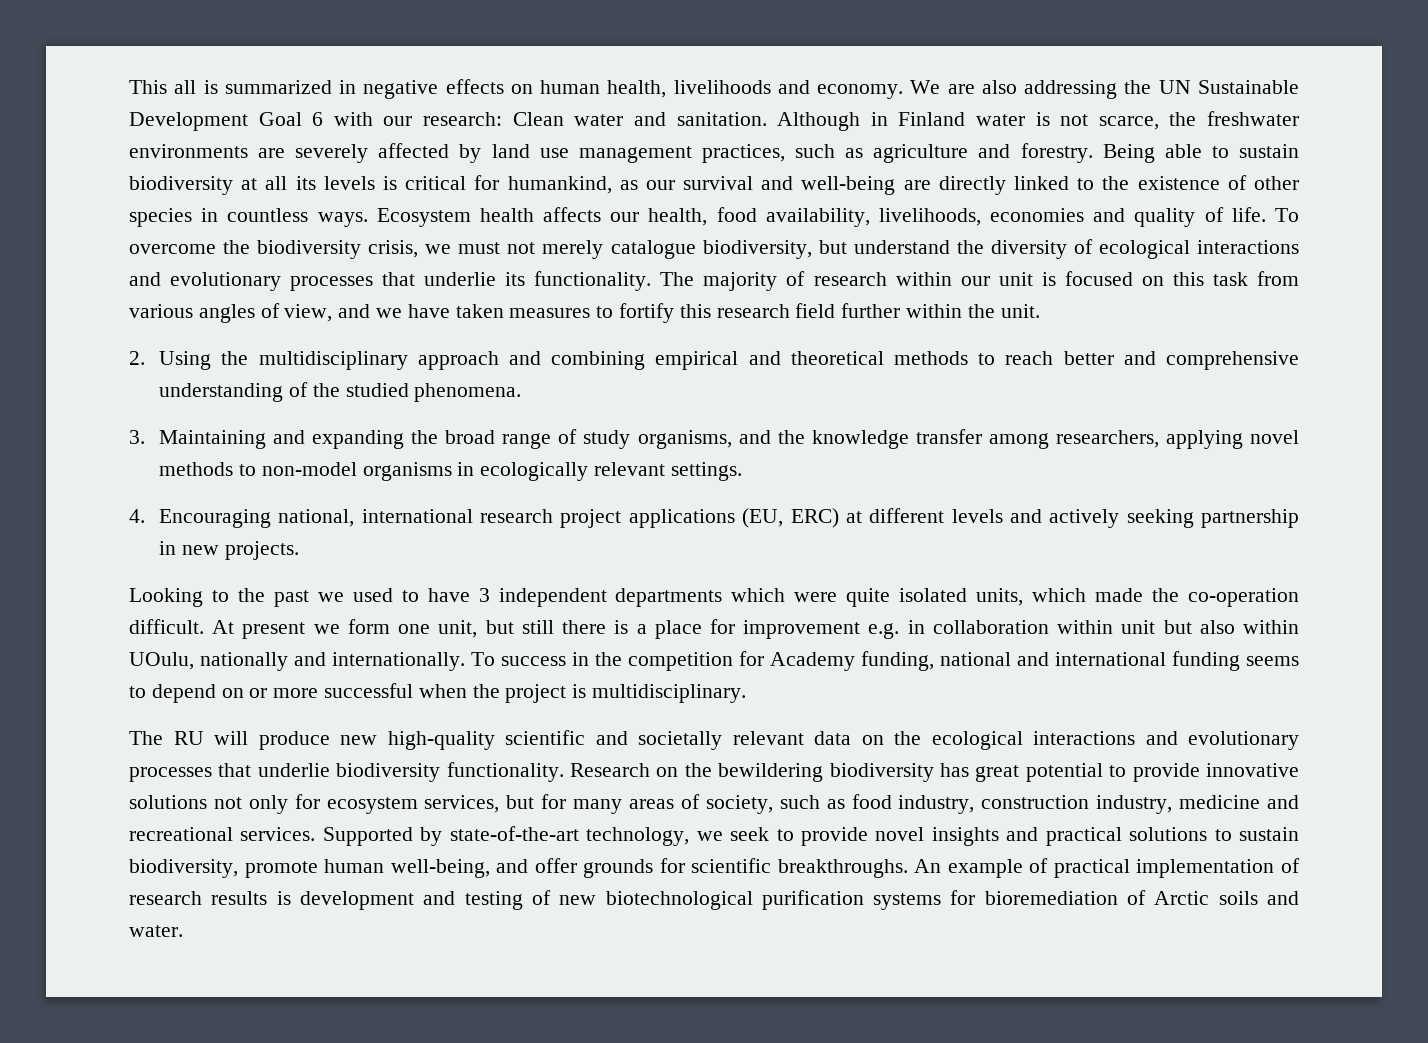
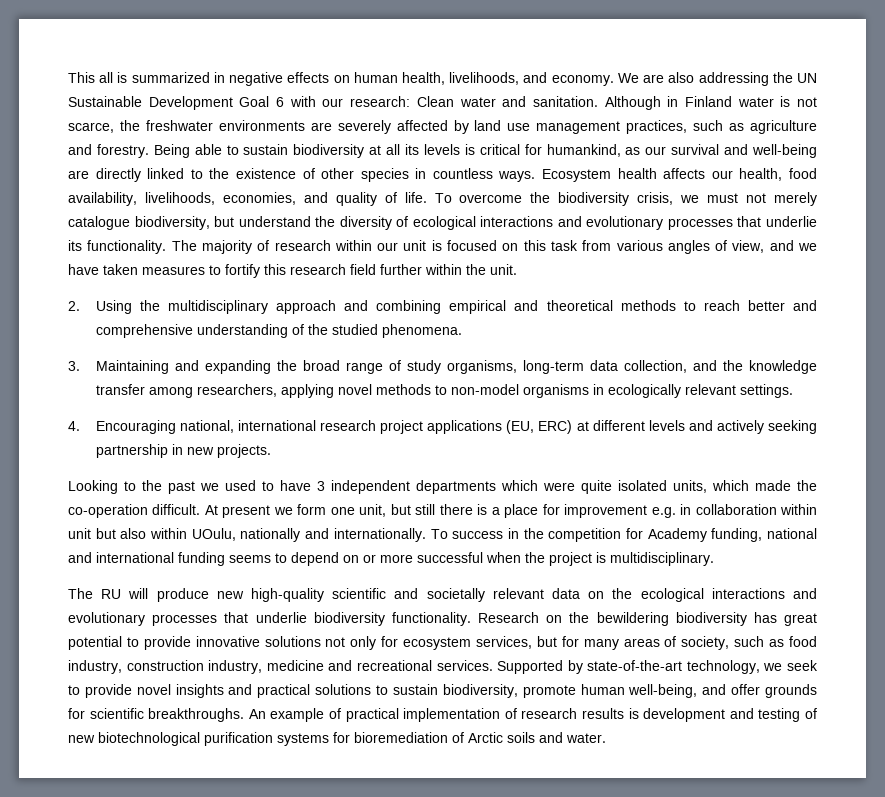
- This all is summarized in negative effects on human health, livelihoods and economy.
+ This all is summarized in negative effects on human health, livelihoods, and economy.
- Ecosystem health affects our health, food availability, livelihoods, economies and quality of life.
+ Ecosystem health affects our health, food availability, livelihoods, economies, and quality of life.
- 3. Maintaining and expanding the broad range of study organisms, and the knowledge transfer among researchers, applying novel methods to non-model organisms in ecologically relevant settings.
+ 3. Maintaining and expanding the broad range of study organisms, long-term data collection, and the knowledge transfer among researchers, applying novel methods to non-model organisms in ecologically relevant settings.

